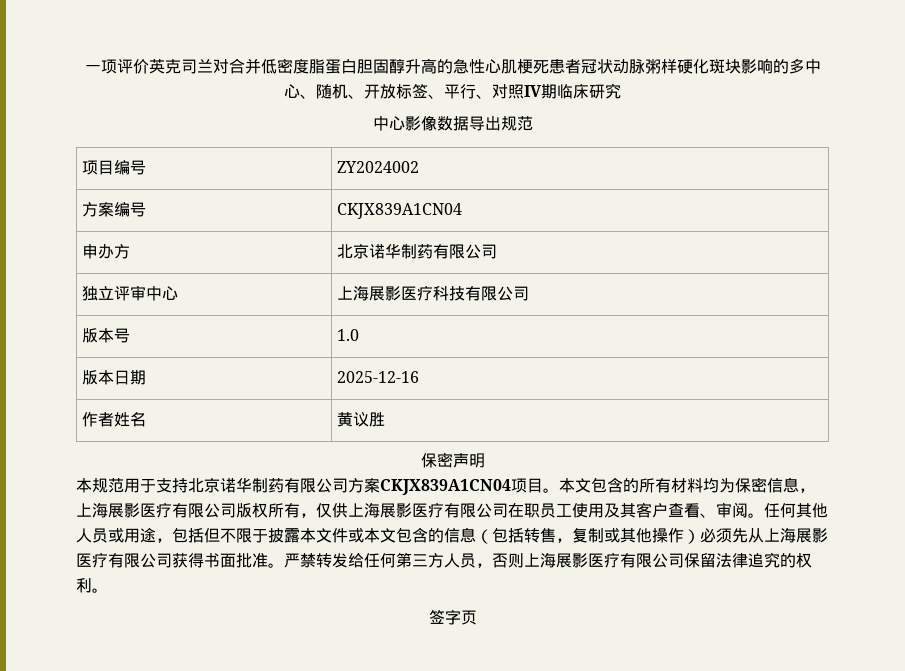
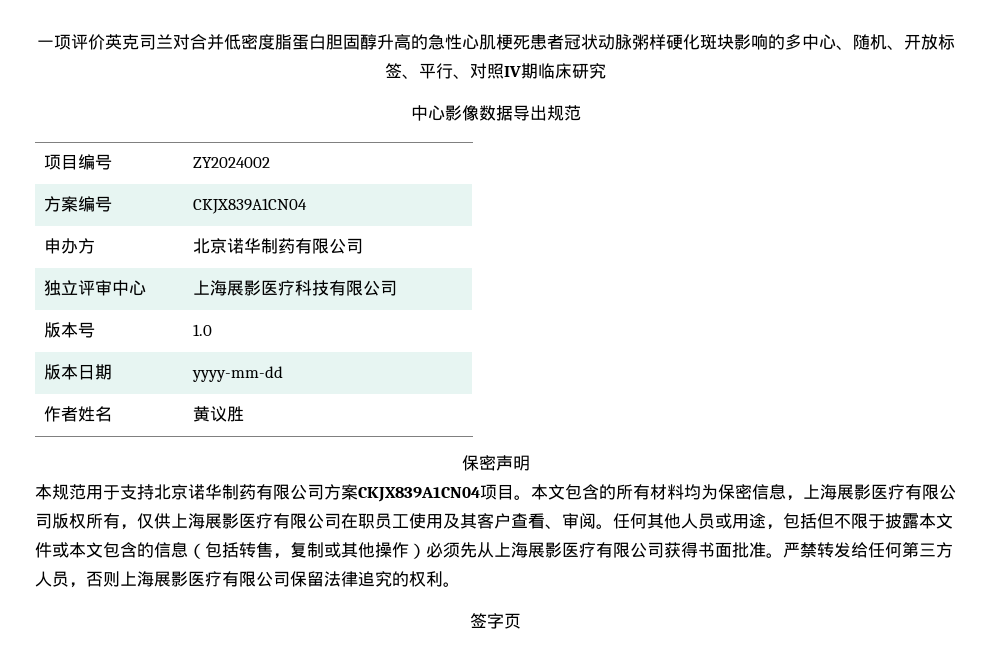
- 版本日期 | 2025-12-16
+ 版本日期 | yyyy-mm-dd

